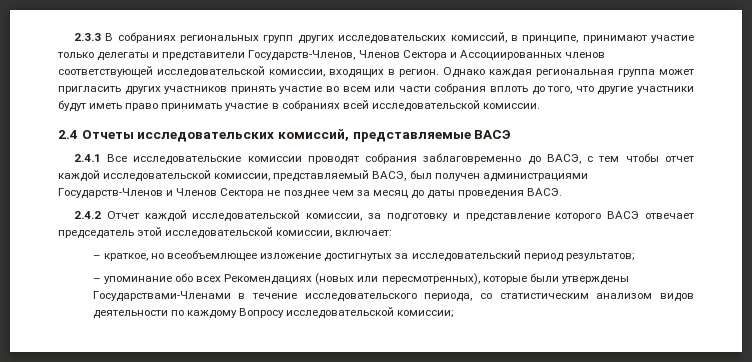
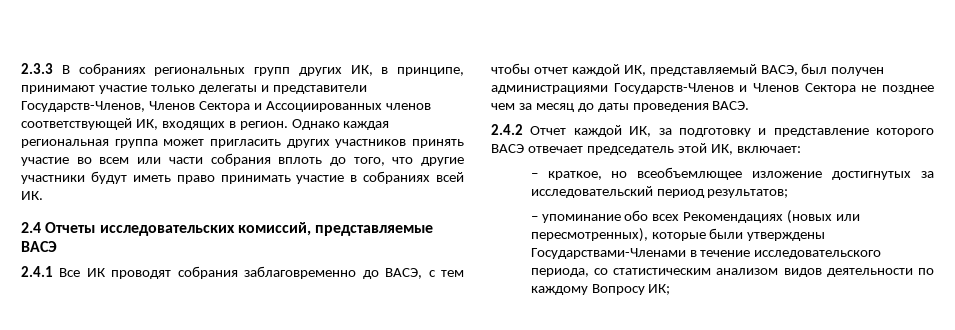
- 2.3.3 В собраниях региональных групп других исследовательских комиссий, в принципе, принимают участие только делегаты и представители Государств-Членов, Членов Сектора и Ассоциированных членов соответствующей исследовательской комиссии, входящих в регион.
+ 2.3.3 В собраниях региональных групп других ИК, в принципе, принимают участие только делегаты и представители Государств-Членов, Членов Сектора и Ассоциированных членов соответствующей ИК, входящих в регион.
- Однако каждая региональная группа может пригласить других участников принять участие во всем или части собрания вплоть до того, что другие участники будут иметь право принимать участие в собраниях всей исследовательской комиссии.
+ Однако каждая региональная группа может пригласить других участников принять участие во всем или части собрания вплоть до того, что другие участники будут иметь право принимать участие в собраниях всей ИК.
- 2.4.1 Все исследовательские комиссии проводят собрания заблаговременно до ВАСЭ, с тем чтобы отчет каждой исследовательской комиссии, представляемый ВАСЭ, был получен администрациями Государств-Членов и Членов Сектора не позднее чем за месяц до даты проведения ВАСЭ.
+ 2.4.1 Все ИК проводят собрания заблаговременно до ВАСЭ, с тем чтобы отчет каждой ИК, представляемый ВАСЭ, был получен администрациями Государств-Членов и Членов Сектора не позднее чем за месяц до даты проведения ВАСЭ.
- 2.4.2 Отчет каждой исследовательской комиссии, за подготовку и представление которого ВАСЭ отвечает председатель этой исследовательской комиссии, включает:
+ 2.4.2 Отчет каждой ИК, за подготовку и представление которого ВАСЭ отвечает председатель этой ИК, включает:
- – упоминание обо всех Рекомендациях (новых или пересмотренных), которые были утверждены Государствами-Членами в течение исследовательского периода, со статистическим анализом видов деятельности по каждому Вопросу исследовательской комиссии;
+ – упоминание обо всех Рекомендациях (новых или пересмотренных), которые были утверждены Государствами-Членами в течение исследовательского периода, со статистическим анализом видов деятельности по каждому Вопросу ИК;

